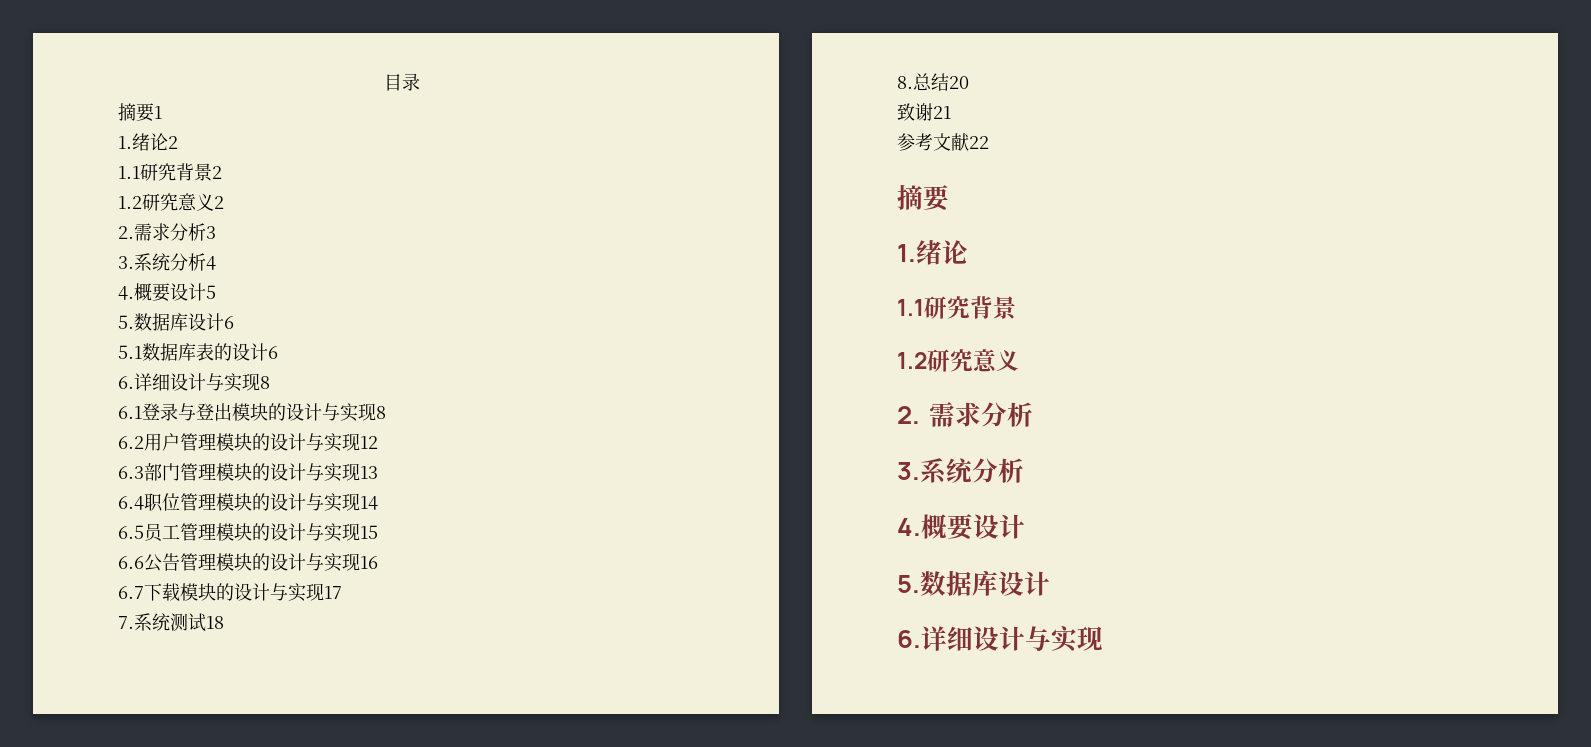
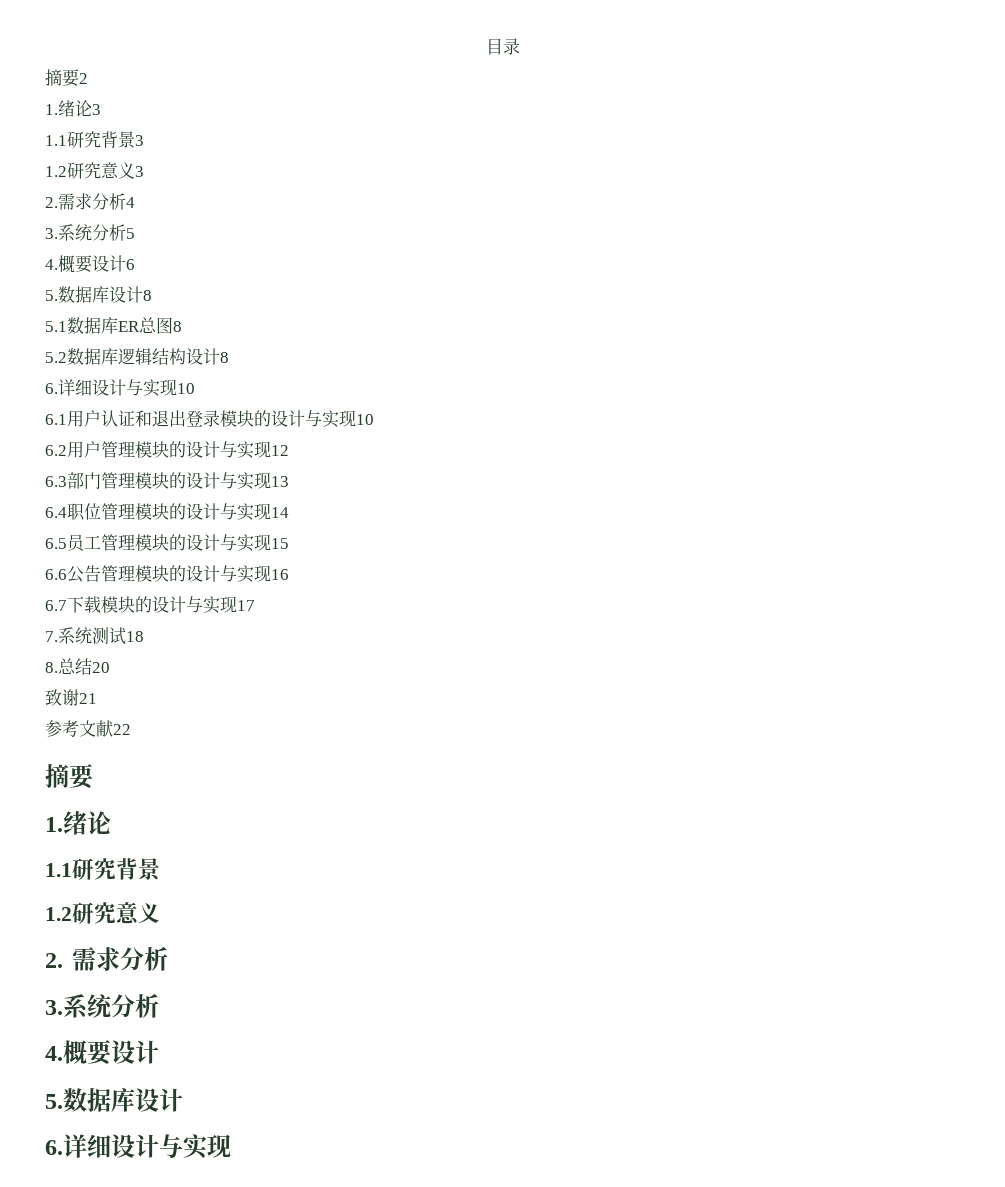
- 摘要1
- 1.绪论2
- 1.1研究背景2
- 1.2研究意义2
- 2.需求分析3
- 3.系统分析4
- 4.概要设计5
- 5.数据库设计6
+ 摘要2
+ 1.绪论3
+ 1.1研究背景3
+ 1.2研究意义3
+ 2.需求分析4
+ 3.系统分析5
+ 4.概要设计6
+ 5.数据库设计8
- 5.1数据库表的设计6
- 6.详细设计与实现8
+ 5.1数据库ER总图8
+ 5.2数据库逻辑结构设计8
+ 6.详细设计与实现10
- 6.1登录与登出模块的设计与实现8
+ 6.1用户认证和退出登录模块的设计与实现10

